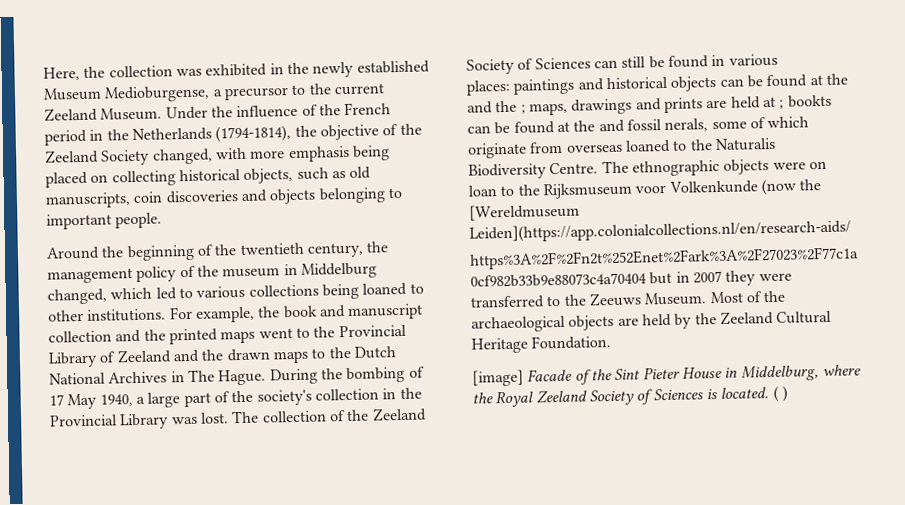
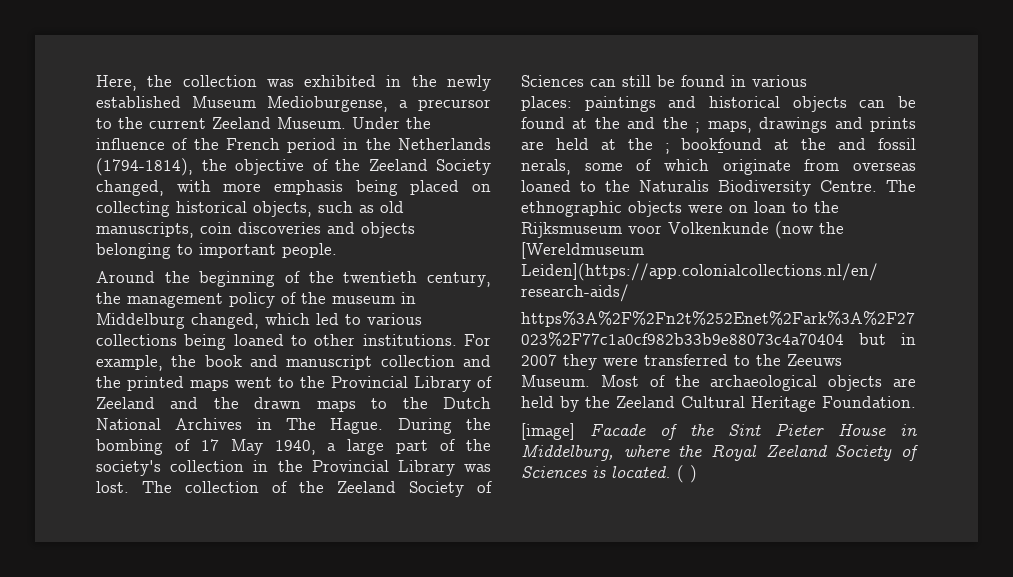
- places: paintings and historical objects can be found at the and the ; maps, drawings and prints are held at ; bookts can be found at the and fossil nerals, some of which originate from overseas loaned to the Naturalis Biodiversity Centre.
+ places: paintings and historical objects can be found at the and the ; maps, drawings and prints are held at the ; bookfound at the and fossil nerals, some of which originate from overseas loaned to the Naturalis Biodiversity Centre.

